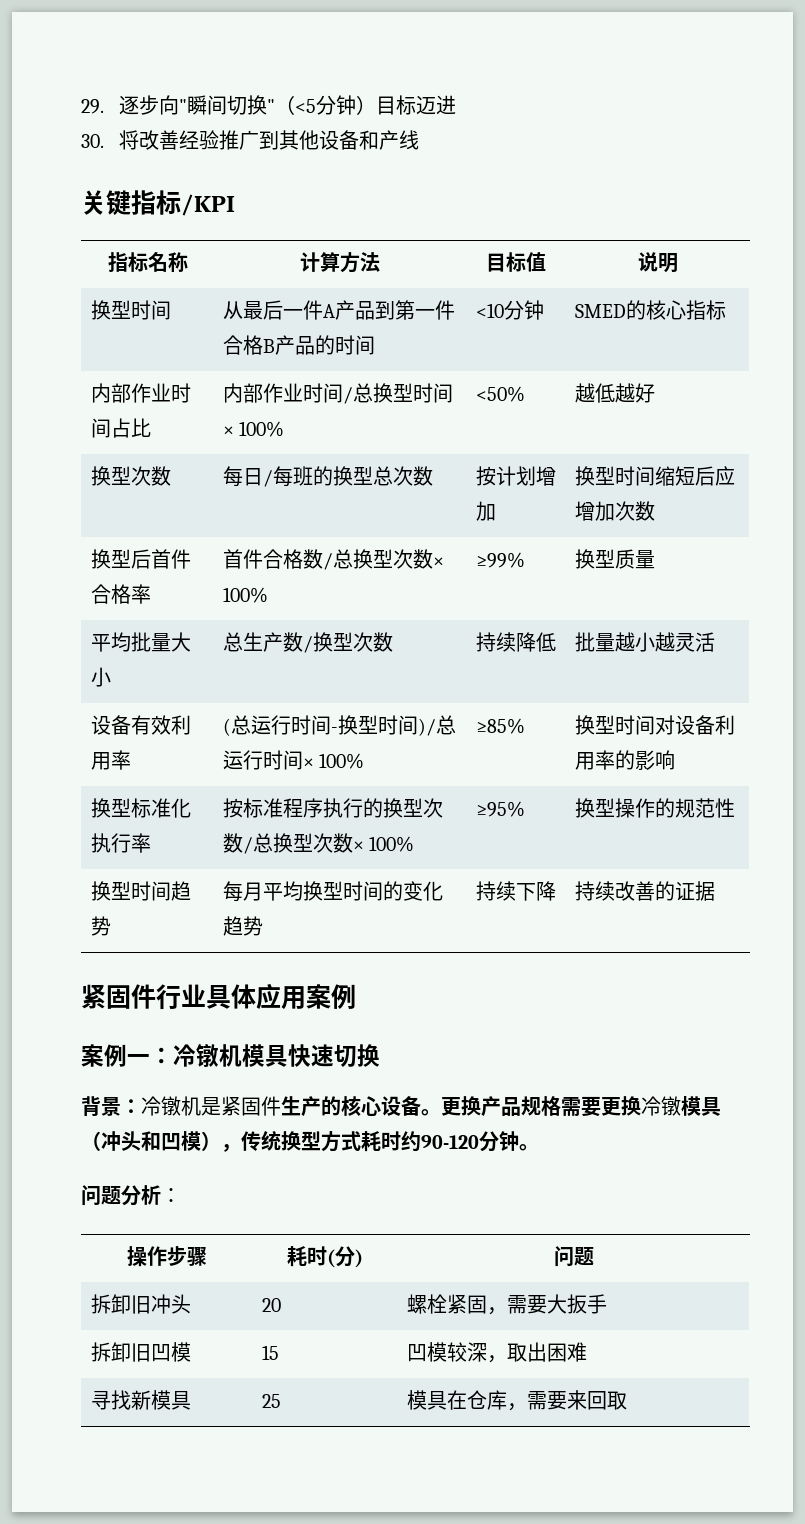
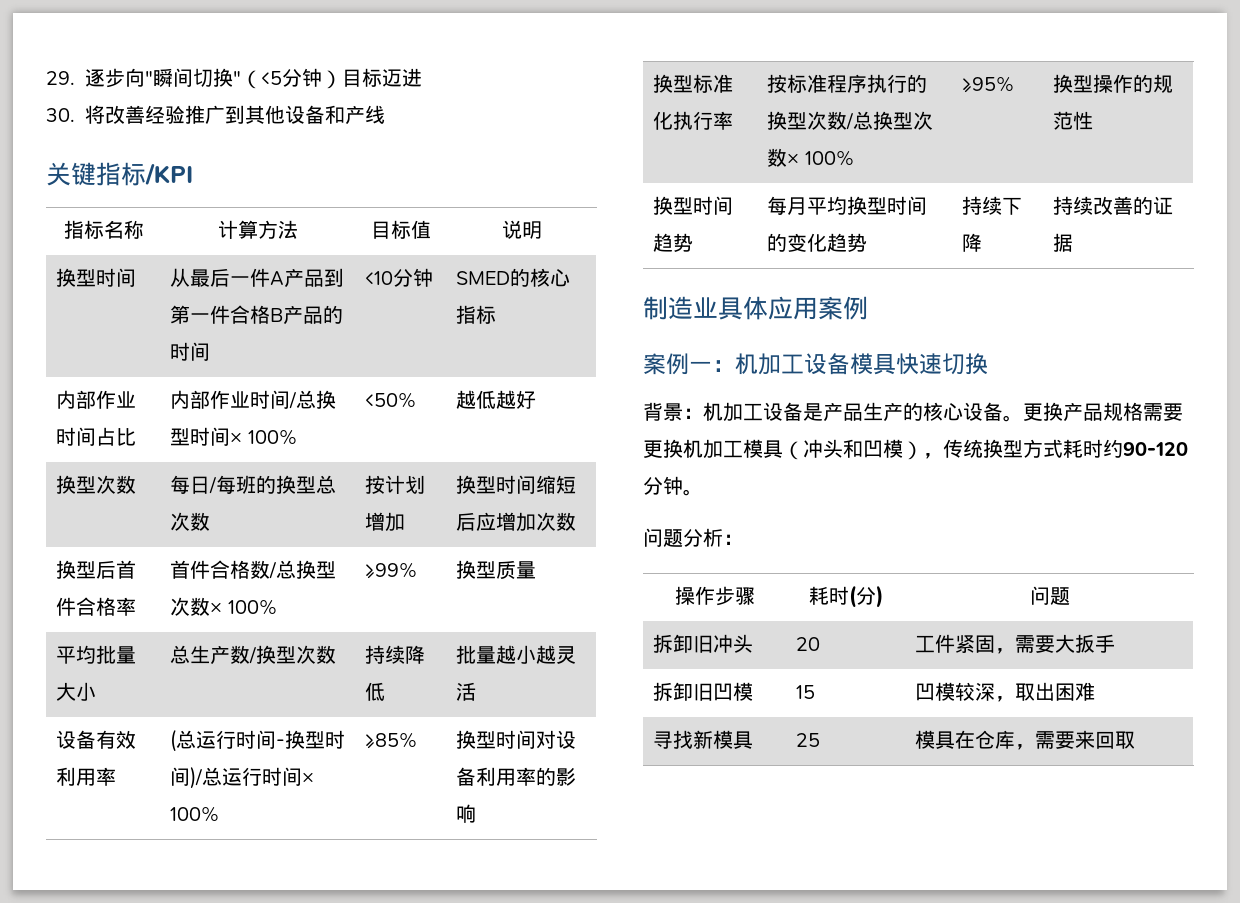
- 紧固件行业具体应用案例
+ 制造业具体应用案例
- 案例一：冷镦机模具快速切换
+ 案例一：机加工设备模具快速切换
- 背景：冷镦机是紧固件生产的核心设备。
+ 背景：机加工设备是产品生产的核心设备。
- 更换产品规格需要更换冷镦模具（冲头和凹模），传统换型方式耗时约90-120分钟。
+ 更换产品规格需要更换机加工模具（冲头和凹模），传统换型方式耗时约90-120分钟。
- 拆卸旧冲头 | 20 | 螺栓紧固，需要大扳手
+ 拆卸旧冲头 | 20 | 工件紧固，需要大扳手

